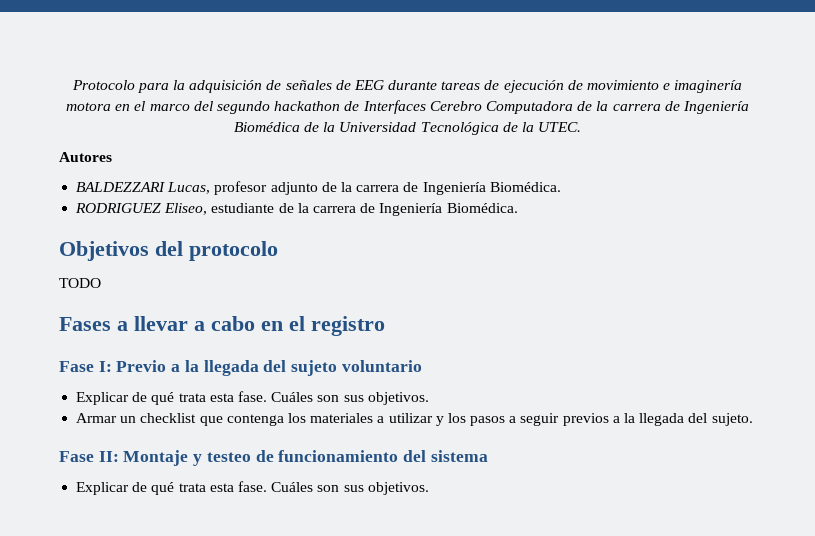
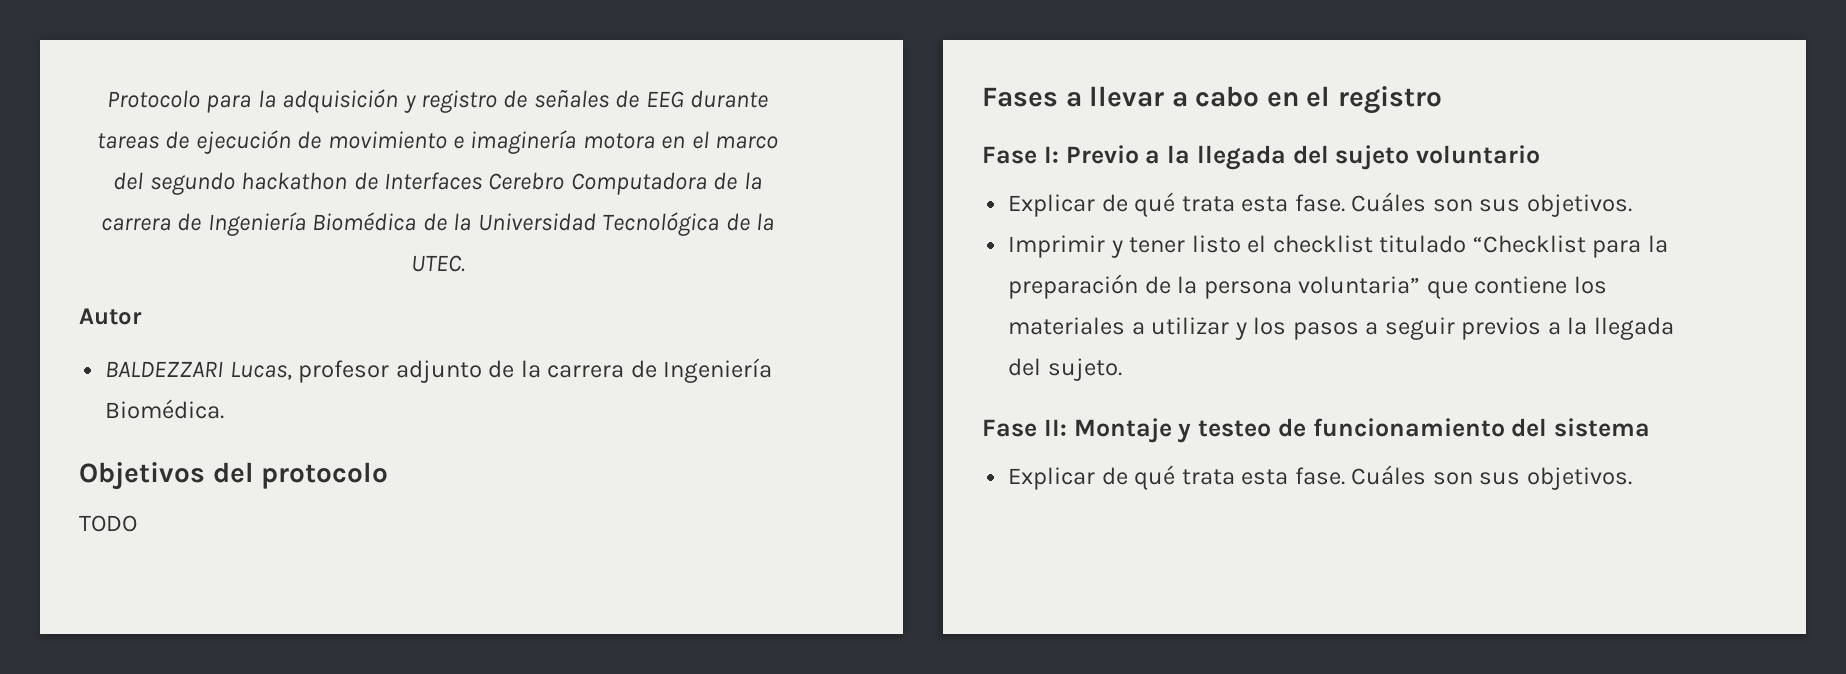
- Protocolo para la adquisición de señales de EEG durante tareas de ejecución de movimiento e imaginería motora en el marco del segundo hackathon de Interfaces Cerebro Computadora de la carrera de Ingeniería Biomédica de la Universidad Tecnológica de la UTEC.
+ Protocolo para la adquisición y registro de señales de EEG durante tareas de ejecución de movimiento e imaginería motora en el marco del segundo hackathon de Interfaces Cerebro Computadora de la carrera de Ingeniería Biomédica de la Universidad Tecnológica de la UTEC.
- Autores
+ Autor
- RODRIGUEZ Eliseo, estudiante de la carrera de Ingeniería Biomédica.
- Armar un checklist que contenga los materiales a utilizar y los pasos a seguir previos a la llegada del sujeto.
+ Imprimir y tener listo el checklist titulado “Checklist para la preparación de la persona voluntaria” que contiene los materiales a utilizar y los pasos a seguir previos a la llegada del sujeto.

